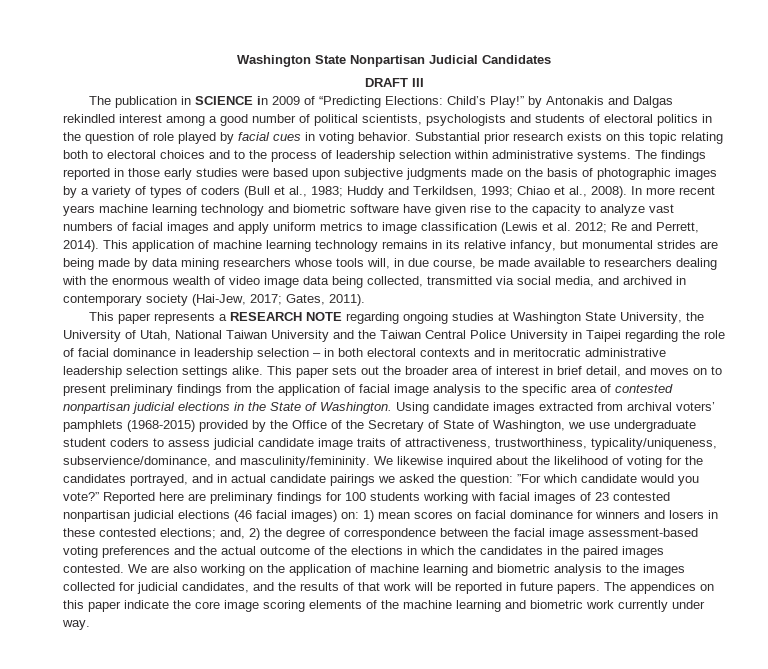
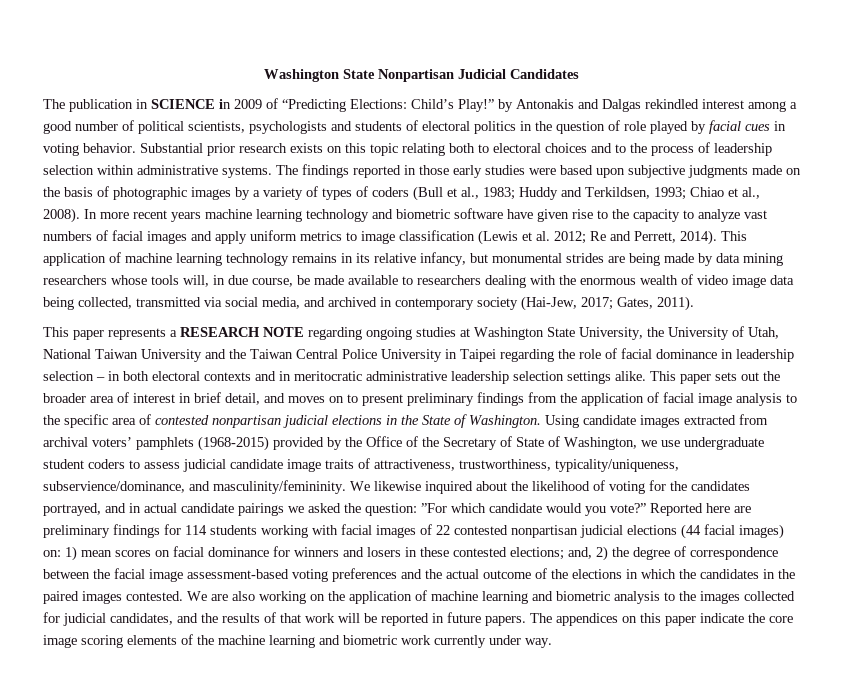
- DRAFT III
- Reported here are preliminary findings for 100 students working with facial images of 23 contested nonpartisan judicial elections (46 facial images) on: 1) mean scores on facial dominance for winners and losers in these contested elections; and, 2) the degree of correspondence between the facial image assessment-based voting preferences and the actual outcome of the elections in which the candidates in the paired images contested.
+ Reported here are preliminary findings for 114 students working with facial images of 22 contested nonpartisan judicial elections (44 facial images) on: 1) mean scores on facial dominance for winners and losers in these contested elections; and, 2) the degree of correspondence between the facial image assessment-based voting preferences and the actual outcome of the elections in which the candidates in the paired images contested.

